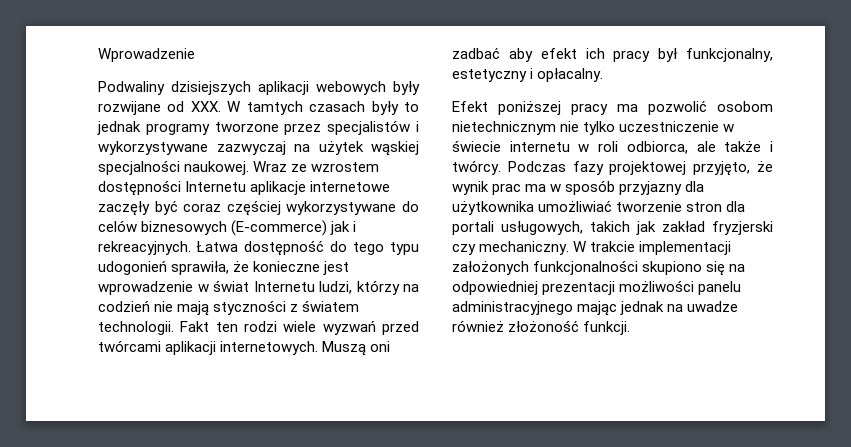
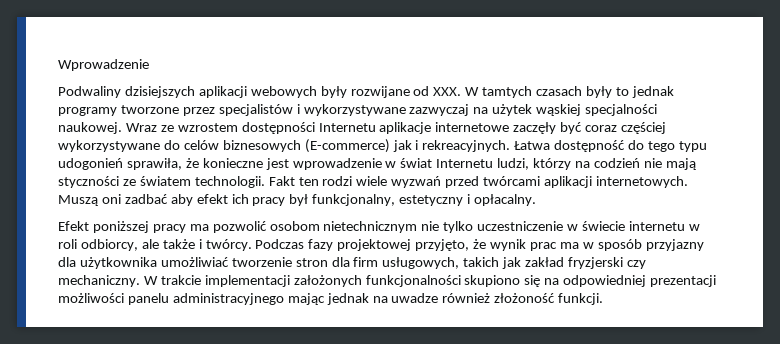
- Łatwa dostępność do tego typu udogonień sprawiła, że konieczne jest wprowadzenie w świat Internetu ludzi, którzy na codzień nie mają styczności z światem technologii.
+ Łatwa dostępność do tego typu udogonień sprawiła, że konieczne jest wprowadzenie w świat Internetu ludzi, którzy na codzień nie mają styczności ze światem technologii.
- Efekt poniższej pracy ma pozwolić osobom nietechnicznym nie tylko uczestniczenie w świecie internetu w roli odbiorca, ale także i twórcy.
+ Efekt poniższej pracy ma pozwolić osobom nietechnicznym nie tylko uczestniczenie w świecie internetu w roli odbiorcy, ale także i twórcy.
- Podczas fazy projektowej przyjęto, że wynik prac ma w sposób przyjazny dla użytkownika umożliwiać tworzenie stron dla portali usługowych, takich jak zakład fryzjerski czy mechaniczny.
+ Podczas fazy projektowej przyjęto, że wynik prac ma w sposób przyjazny dla użytkownika umożliwiać tworzenie stron dla firm usługowych, takich jak zakład fryzjerski czy mechaniczny.

